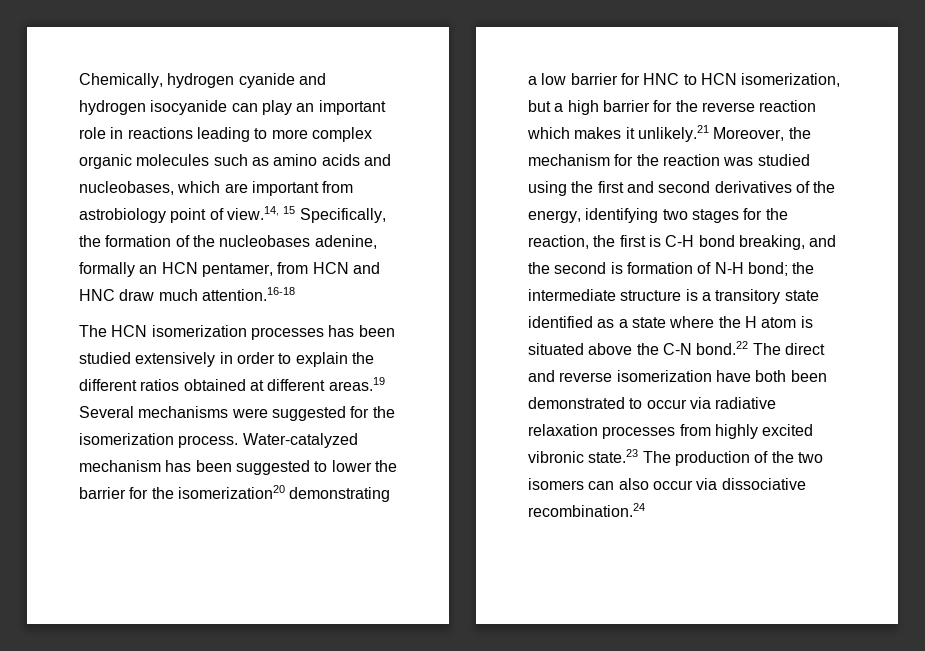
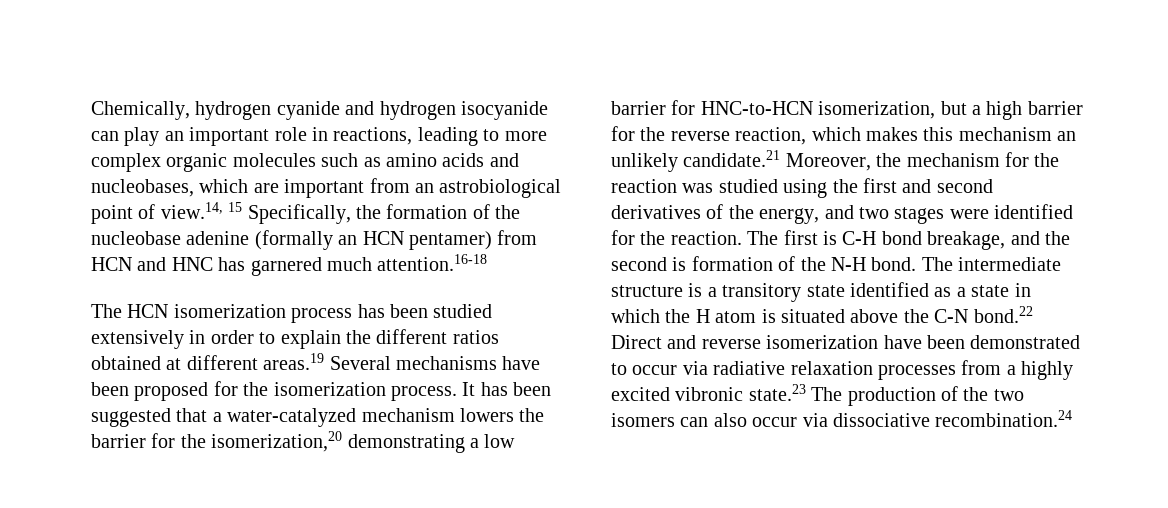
- Chemically, hydrogen cyanide and hydrogen isocyanide can play an important role in reactions leading to more complex organic molecules such as amino acids and nucleobases, which are important from astrobiology point of view.14, 15 Specifically, the formation of the nucleobases adenine, formally an HCN pentamer, from HCN and HNC draw much attention.16-18
+ Chemically, hydrogen cyanide and hydrogen isocyanide can play an important role in reactions, leading to more complex organic molecules such as amino acids and nucleobases, which are important from an astrobiological point of view.14, 15 Specifically, the formation of the nucleobase adenine (formally an HCN pentamer) from HCN and HNC has garnered much attention.16-18
- The HCN isomerization processes has been studied extensively in order to explain the different ratios obtained at different areas.19 Several mechanisms were suggested for the isomerization process.
+ The HCN isomerization process has been studied extensively in order to explain the different ratios obtained at different areas.19 Several mechanisms have been proposed for the isomerization process.
- Water-catalyzed mechanism has been suggested to lower the barrier for the isomerization20 demonstrating a low barrier for HNC to HCN isomerization, but a high barrier for the reverse reaction which makes it unlikely.21 Moreover, the mechanism for the reaction was studied using the first and second derivatives of the energy, identifying two stages for the reaction, the first is C-H bond breaking, and the second is formation of N-H bond; the intermediate structure is a transitory state identified as a state where the H atom is situated above the C-N bond.22 The direct and reverse isomerization have both been demonstrated to occur via radiative relaxation processes from highly excited vibronic state.23 The production of the two isomers can also occur via dissociative recombination.24
+ It has been suggested that a water-catalyzed mechanism lowers the barrier for the isomerization,20 demonstrating a low barrier for HNC-to-HCN isomerization, but a high barrier for the reverse reaction, which makes this mechanism an unlikely candidate.21 Moreover, the mechanism for the reaction was studied using the first and second derivatives of the energy, and two stages were identified for the reaction. The first is C-H bond breakage, and the second is formation of the N-H bond. The intermediate structure is a transitory state identified as a state in which the H atom is situated above the C-N bond.22 Direct and reverse isomerization have been demonstrated to occur via radiative relaxation processes from a highly excited vibronic state.23 The production of the two isomers can also occur via dissociative recombination.24

